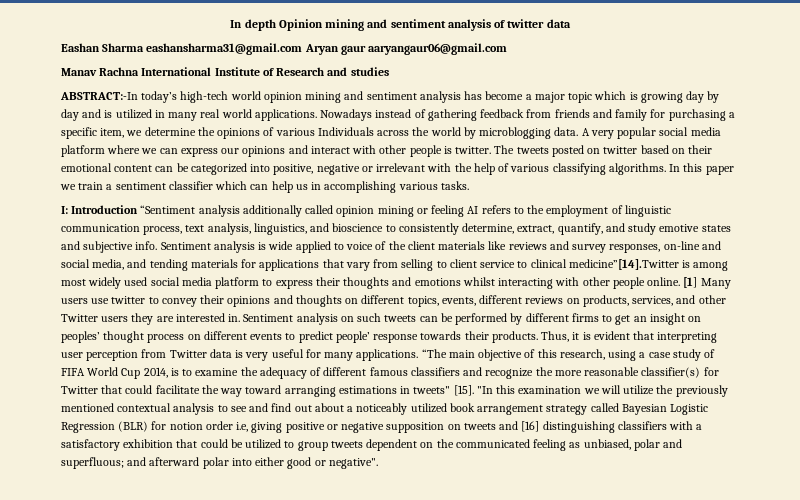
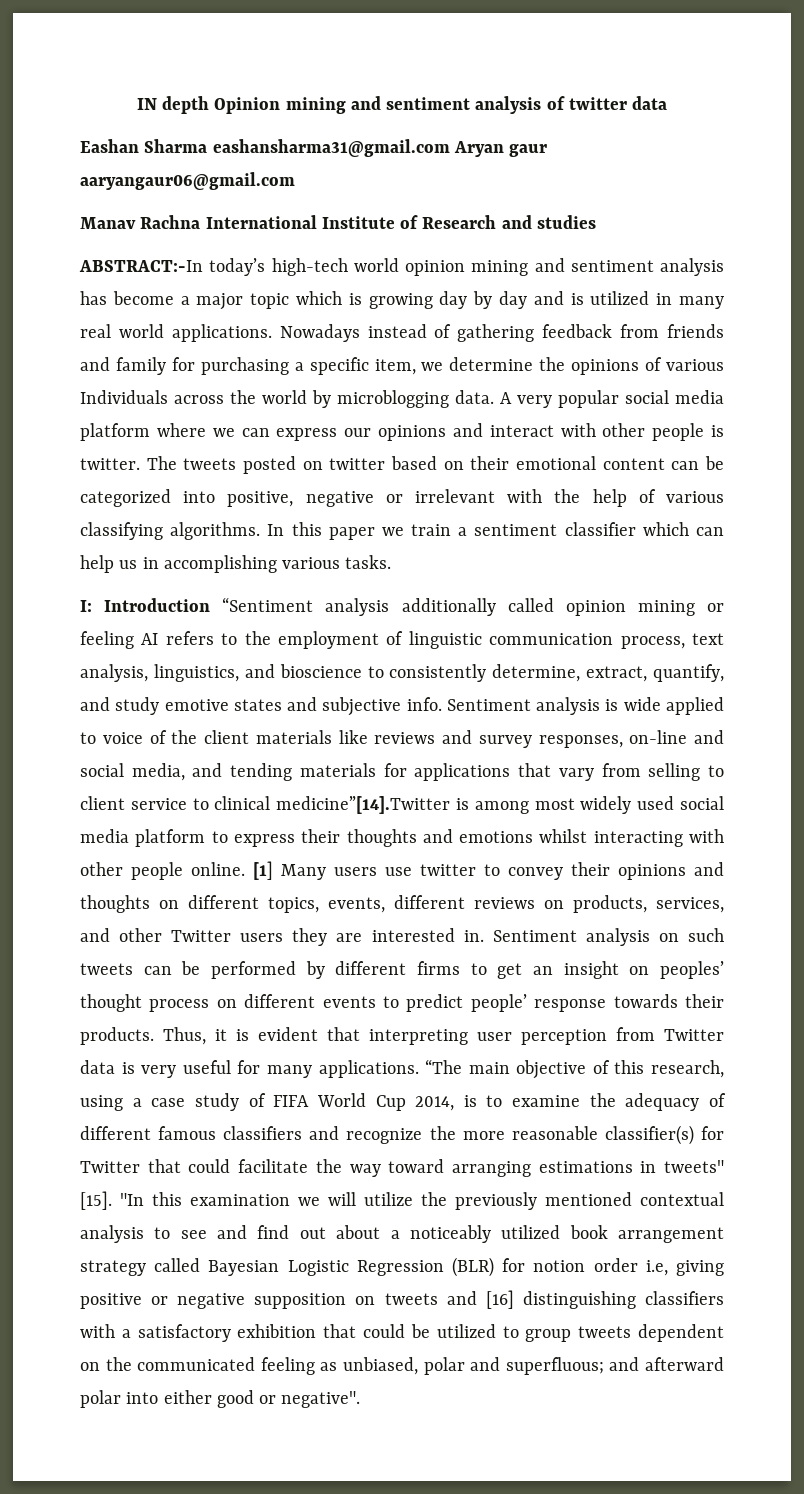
- In depth Opinion mining and sentiment analysis of twitter data
+ IN depth Opinion mining and sentiment analysis of twitter data

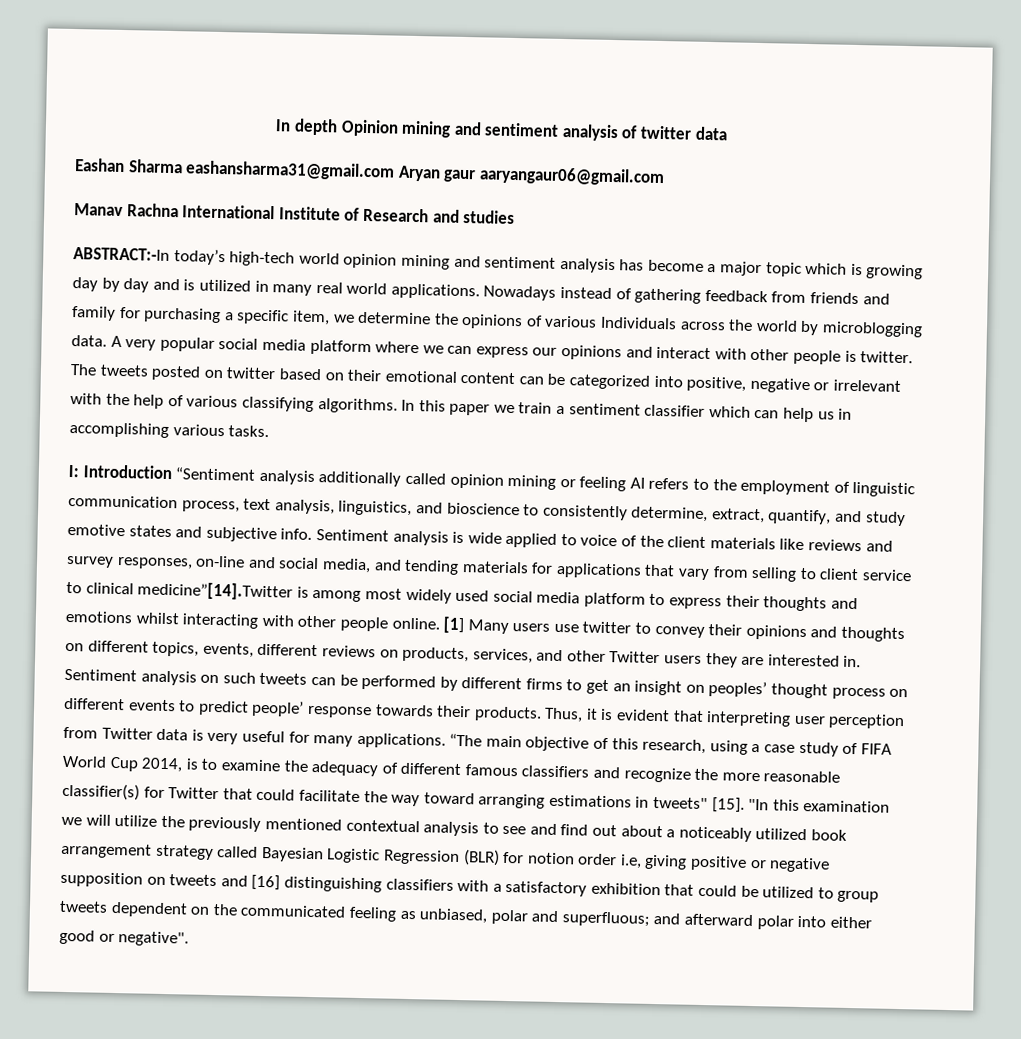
- IN depth Opinion mining and sentiment analysis of twitter data
+ In depth Opinion mining and sentiment analysis of twitter data

